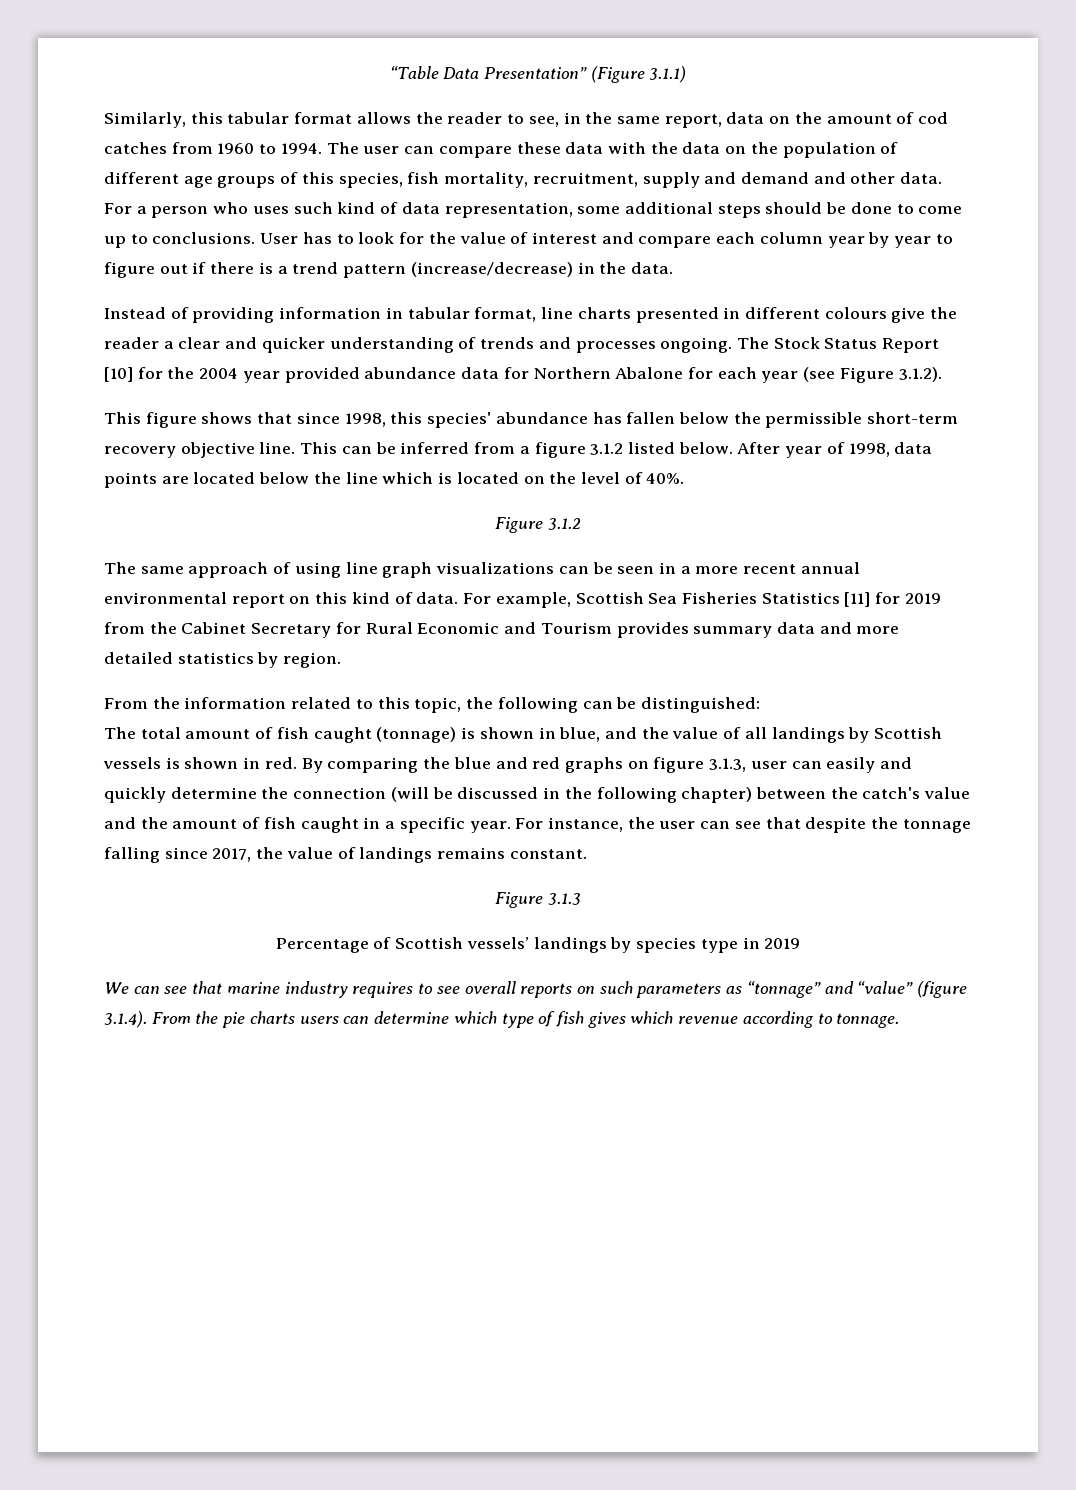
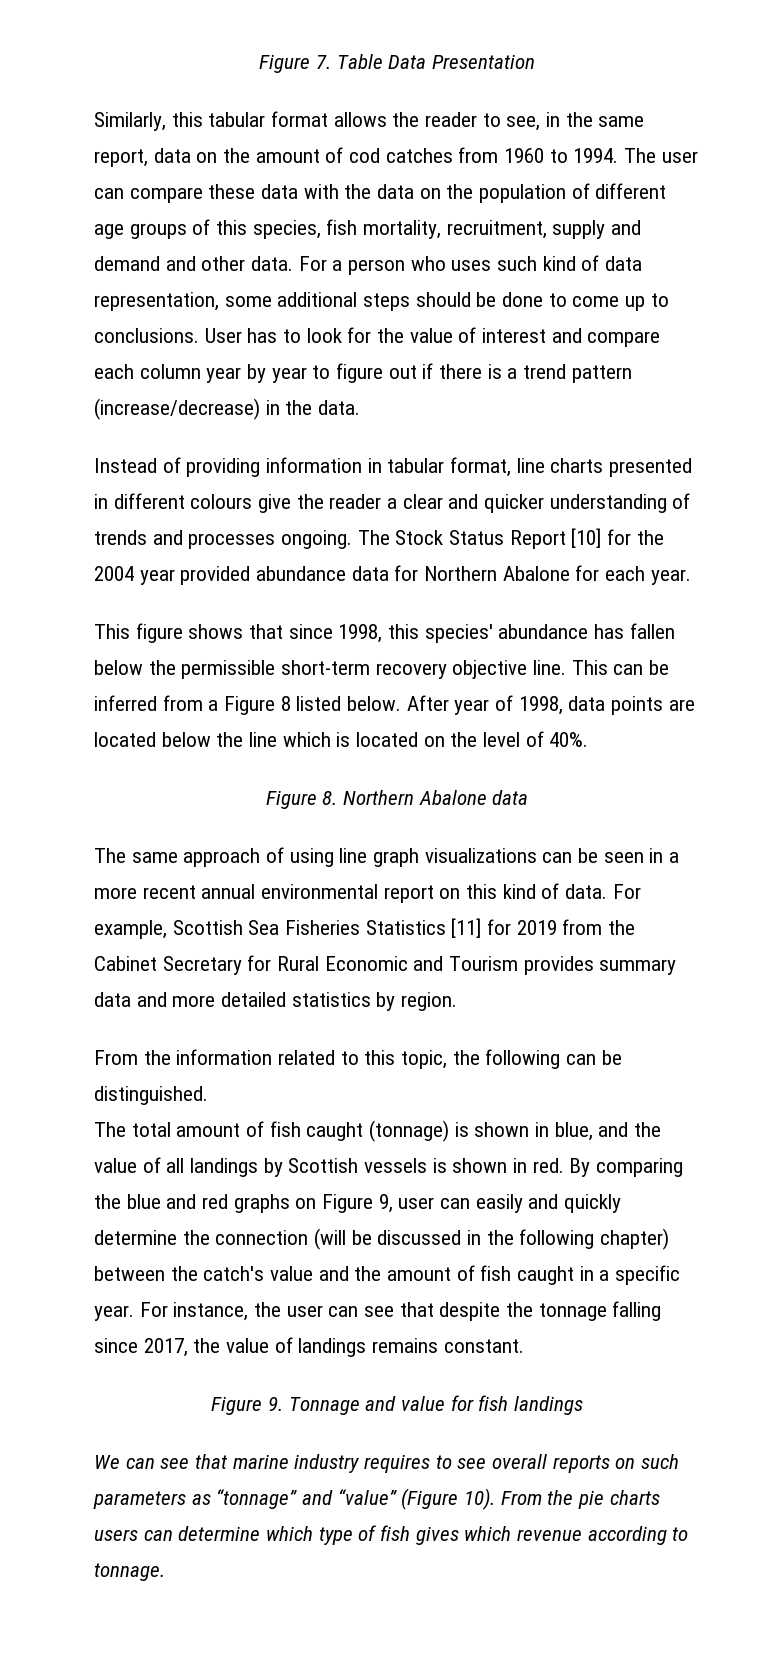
- “Table Data Presentation” (Figure 3.1.1)
+ Figure 7. Table Data Presentation
- The Stock Status Report [10] for the 2004 year provided abundance data for Northern Abalone for each year (see Figure 3.1.2).
+ The Stock Status Report [10] for the 2004 year provided abundance data for Northern Abalone for each year.
- This can be inferred from a figure 3.1.2 listed below.
+ This can be inferred from a Figure 8 listed below.
- Figure 3.1.2
+ Figure 8. Northern Abalone data
- From the information related to this topic, the following can be distinguished:
+ From the information related to this topic, the following can be distinguished.
- By comparing the blue and red graphs on figure 3.1.3, user can easily and quickly determine the connection (will be discussed in the following chapter) between the catch's value and the amount of fish caught in a specific year.
+ By comparing the blue and red graphs on Figure 9, user can easily and quickly determine the connection (will be discussed in the following chapter) between the catch's value and the amount of fish caught in a specific year.
- Figure 3.1.3
- Percentage of Scottish vessels’ landings by species type in 2019
+ Figure 9. Tonnage and value for fish landings
- We can see that marine industry requires to see overall reports on such parameters as “tonnage” and “value” (figure 3.1.4). From the pie charts users can determine which type of fish gives which revenue according to tonnage.
+ We can see that marine industry requires to see overall reports on such parameters as “tonnage” and “value” (Figure 10). From the pie charts users can determine which type of fish gives which revenue according to tonnage.

